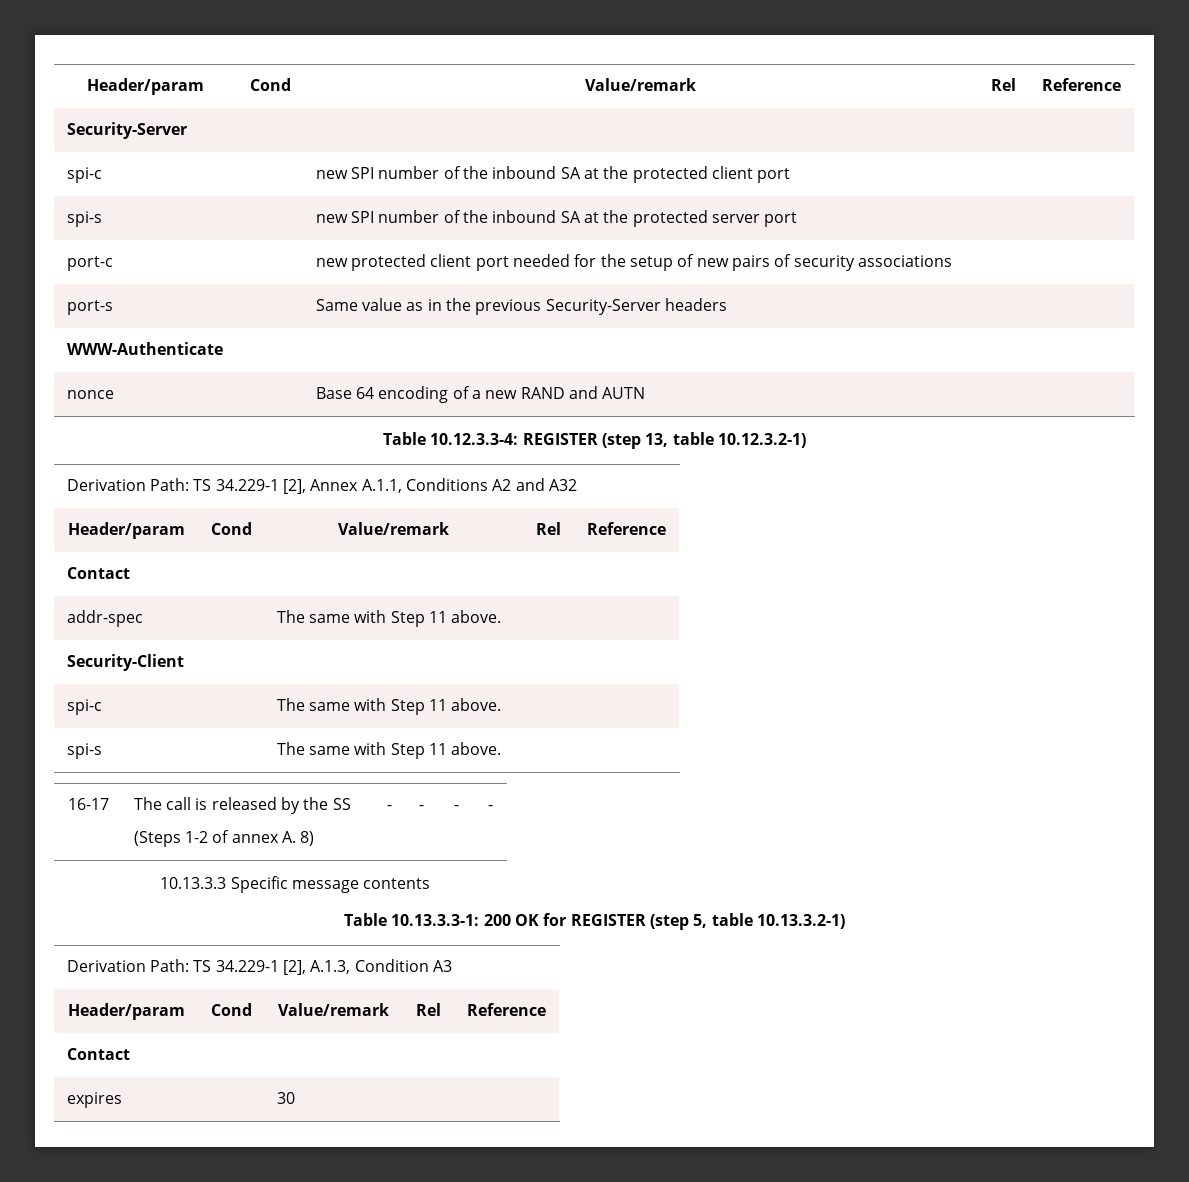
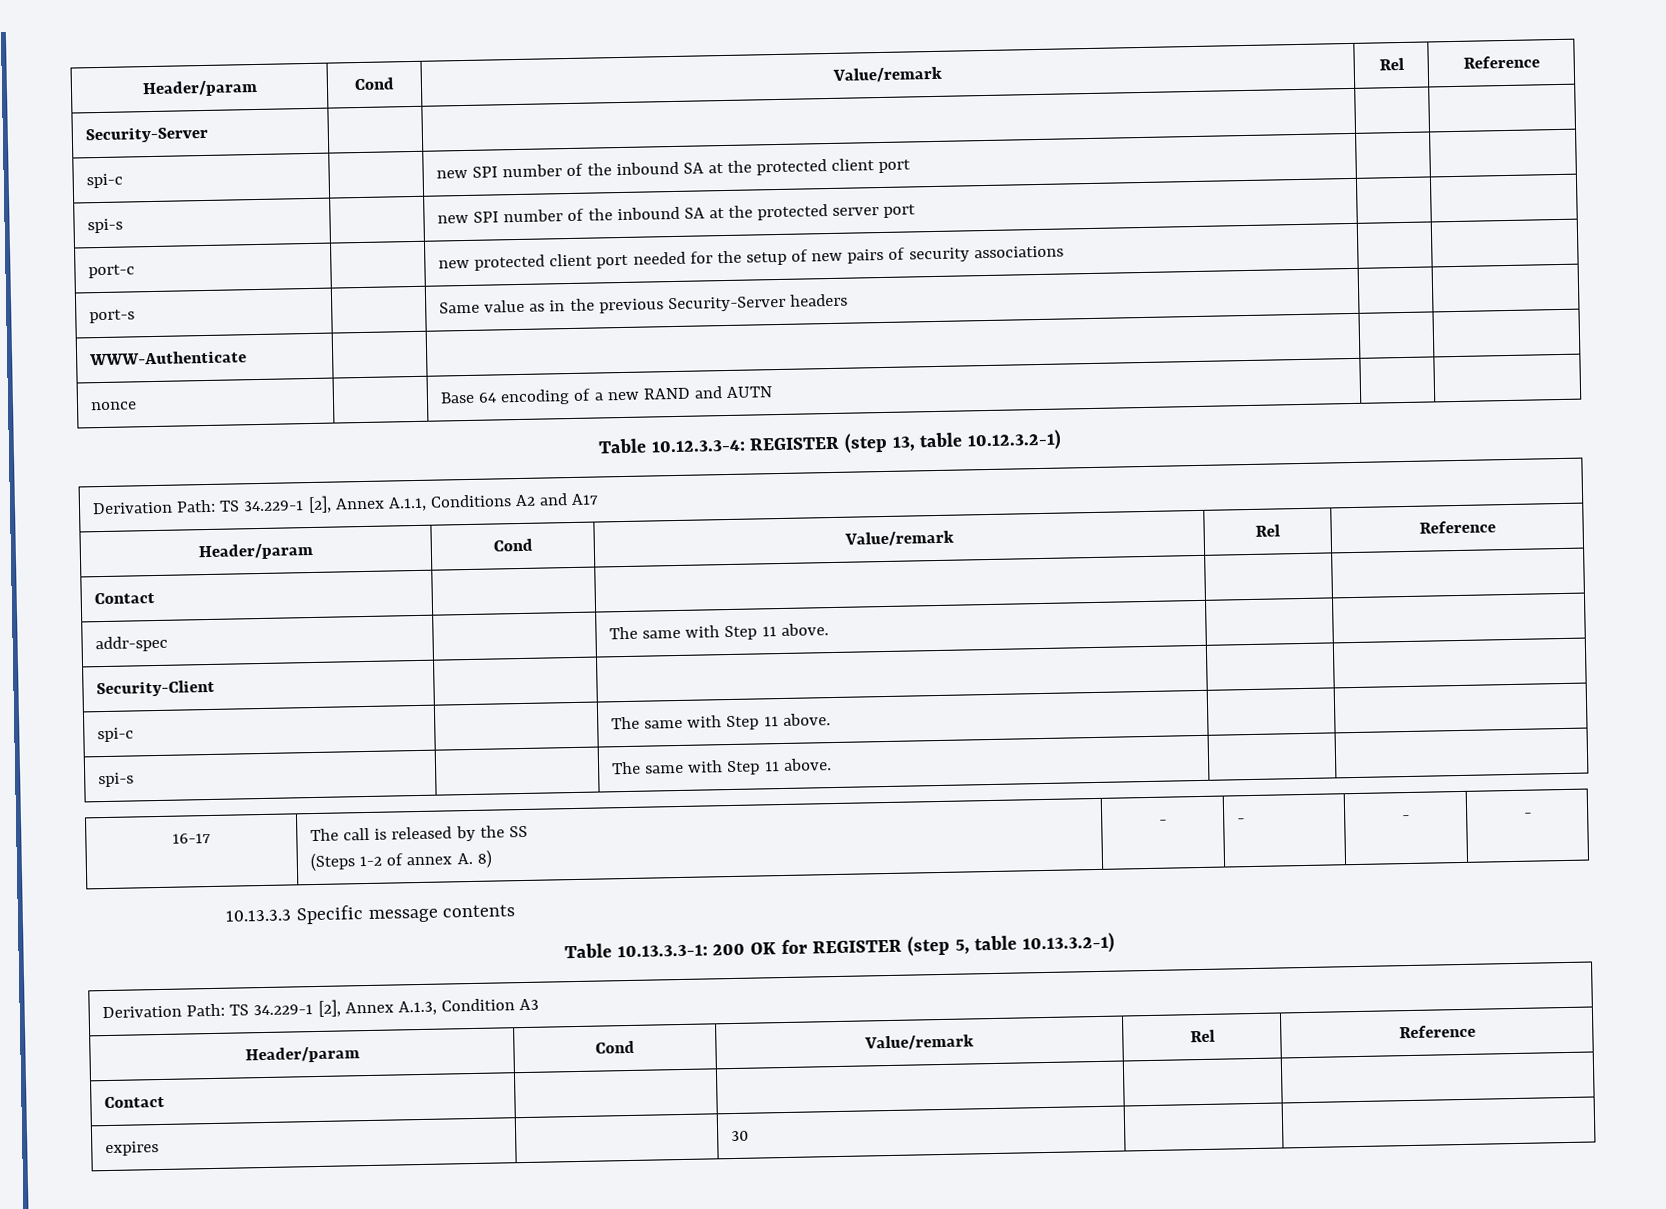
- Derivation Path: TS 34.229-1 [2], Annex A.1.1, Conditions A2 and A32
+ Derivation Path: TS 34.229-1 [2], Annex A.1.1, Conditions A2 and A17
- Derivation Path: TS 34.229-1 [2], A.1.3, Condition A3
+ Derivation Path: TS 34.229-1 [2], Annex A.1.3, Condition A3

